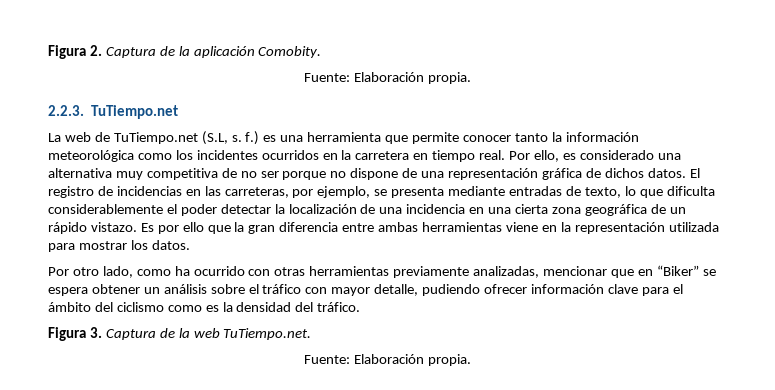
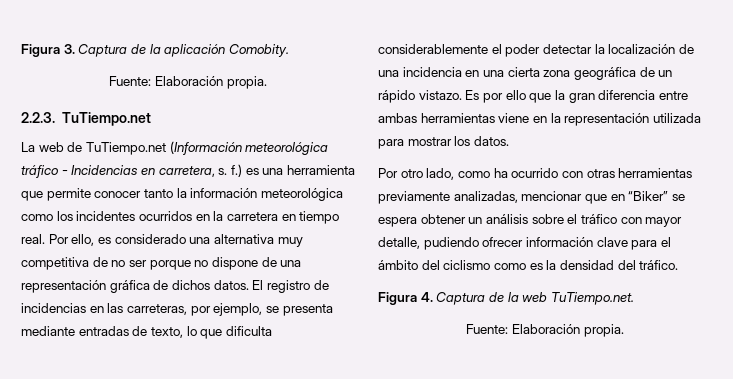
- Figura 2. Captura de la aplicación Comobity.
+ Figura 3. Captura de la aplicación Comobity.
- La web de TuTiempo.net (S.L, s. f.) es una herramienta que permite conocer tanto la información meteorológica como los incidentes ocurridos en la carretera en tiempo real.
+ La web de TuTiempo.net (Información meteorológica tráfico - Incidencias en carretera, s. f.) es una herramienta que permite conocer tanto la información meteorológica como los incidentes ocurridos en la carretera en tiempo real.
- Figura 3. Captura de la web TuTiempo.net.
+ Figura 4. Captura de la web TuTiempo.net.

